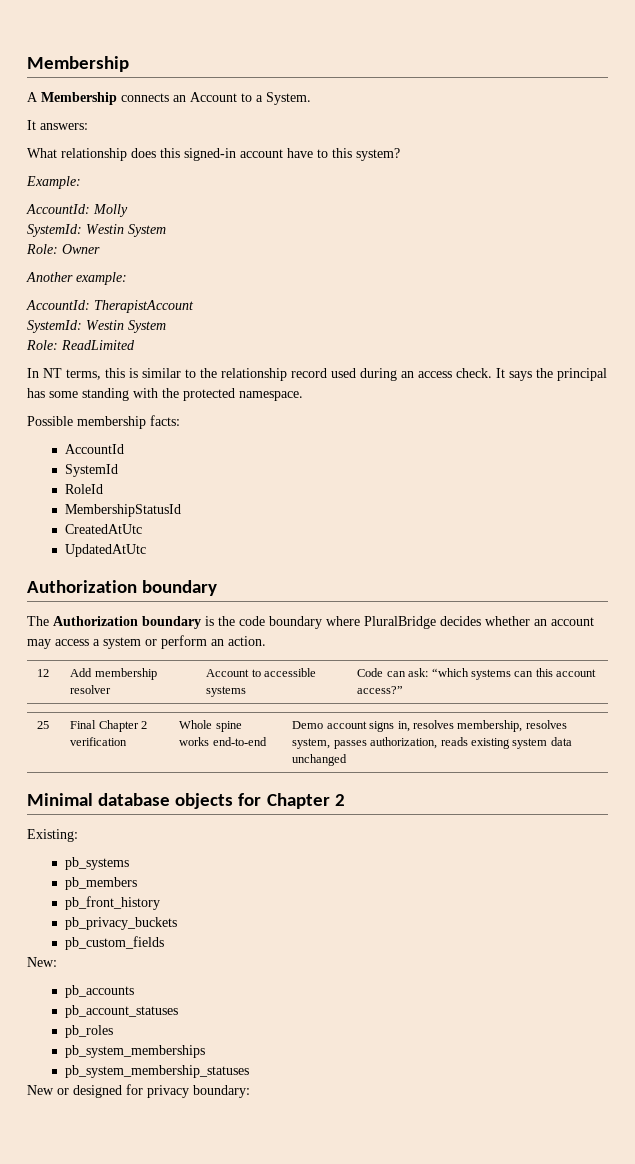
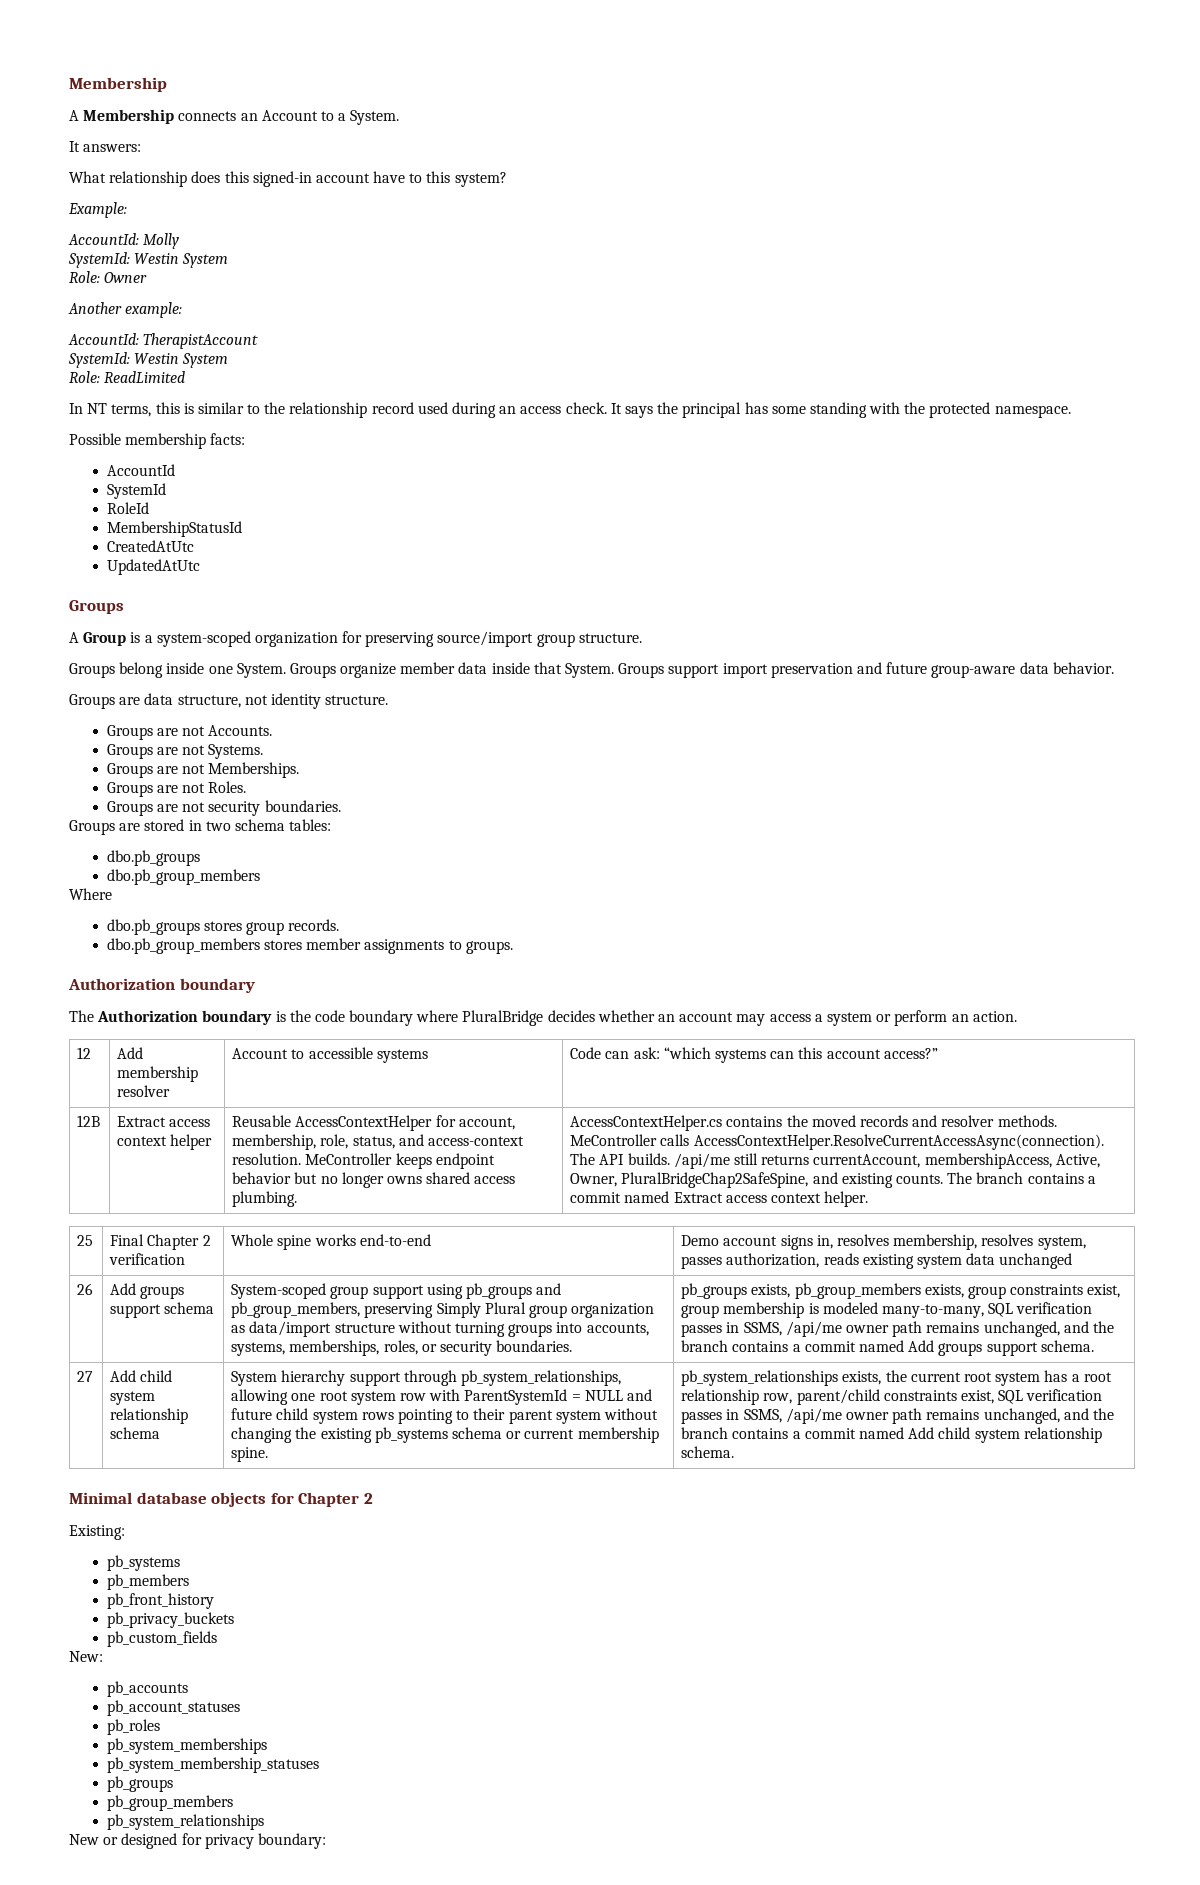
  UpdatedAtUtc
+ Groups
+ A Group is a system-scoped organization for preserving source/import group structure.
+ Groups belong inside one System. Groups organize member data inside that System. Groups support import preservation and future group-aware data behavior.
+ Groups are data structure, not identity structure.
+ Groups are not Accounts.
+ Groups are not Systems.
+ Groups are not Memberships.
+ Groups are not Roles.
+ Groups are not security boundaries.
+ Groups are stored in two schema tables:
+ dbo.pb_groups
+ dbo.pb_group_members
+ Where
+ dbo.pb_groups stores group records.
+ dbo.pb_group_members stores member assignments to groups.
+ 12B | Extract access context helper | Reusable AccessContextHelper for account, membership, role, status, and access-context resolution. MeController keeps endpoint behavior but no longer owns shared access plumbing. | AccessContextHelper.cs contains the moved records and resolver methods. MeController calls AccessContextHelper.ResolveCurrentAccessAsync(connection). The API builds. /api/me still returns currentAccount, membershipAccess, Active, Owner, PluralBridgeChap2SafeSpine, and existing counts. The branch contains a commit named Extract access context helper.
+ 26 | Add groups support schema | System-scoped group support using pb_groups and pb_group_members, preserving Simply Plural group organization as data/import structure without turning groups into accounts, systems, memberships, roles, or security boundaries. | pb_groups exists, pb_group_members exists, group constraints exist, group membership is modeled many-to-many, SQL verification passes in SSMS, /api/me owner path remains unchanged, and the branch contains a commit named Add groups support schema.
+ 27 | Add child system relationship schema | System hierarchy support through pb_system_relationships, allowing one root system row with ParentSystemId = NULL and future child system rows pointing to their parent system without changing the existing pb_systems schema or current membership spine. | pb_system_relationships exists, the current root system has a root relationship row, parent/child constraints exist, SQL verification passes in SSMS, /api/me owner path remains unchanged, and the branch contains a commit named Add child system relationship schema.
  pb_system_membership_statuses
+ pb_groups
+ pb_group_members
+ pb_system_relationships

